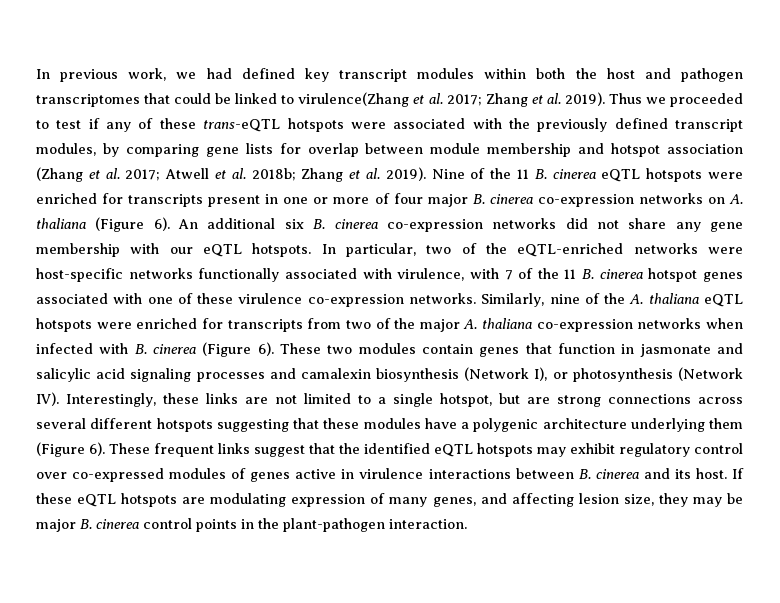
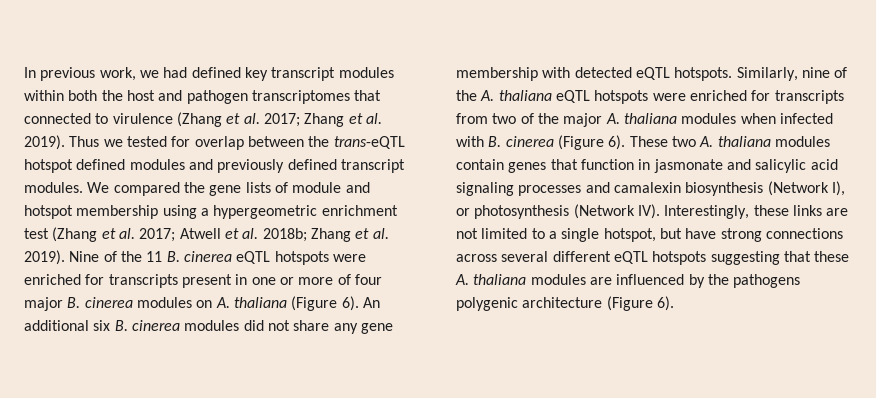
- In previous work, we had defined key transcript modules within both the host and pathogen transcriptomes that could be linked to virulence(Zhang et al. 2017; Zhang et al. 2019).
+ In previous work, we had defined key transcript modules within both the host and pathogen transcriptomes that connected to virulence (Zhang et al. 2017; Zhang et al. 2019).
- Thus we proceeded to test if any of these trans-eQTL hotspots were associated with the previously defined transcript modules, by comparing gene lists for overlap between module membership and hotspot association (Zhang et al. 2017; Atwell et al. 2018b; Zhang et al. 2019).
+ Thus we tested for overlap between the trans-eQTL hotspot defined modules and previously defined transcript modules. We compared the gene lists of module and hotspot membership using a hypergeometric enrichment test (Zhang et al. 2017; Atwell et al. 2018b; Zhang et al. 2019).
- Nine of the 11 B. cinerea eQTL hotspots were enriched for transcripts present in one or more of four major B. cinerea co-expression networks on A. thaliana (Figure 6).
+ Nine of the 11 B. cinerea eQTL hotspots were enriched for transcripts present in one or more of four major B. cinerea modules on A. thaliana (Figure 6).
- An additional six B. cinerea co-expression networks did not share any gene membership with our eQTL hotspots.
+ An additional six B. cinerea modules did not share any gene membership with detected eQTL hotspots.
- In particular, two of the eQTL-enriched networks were host-specific networks functionally associated with virulence, with 7 of the 11 B. cinerea hotspot genes associated with one of these virulence co-expression networks.
- Similarly, nine of the A. thaliana eQTL hotspots were enriched for transcripts from two of the major A. thaliana co-expression networks when infected with B. cinerea (Figure 6).
+ Similarly, nine of the A. thaliana eQTL hotspots were enriched for transcripts from two of the major A. thaliana modules when infected with B. cinerea (Figure 6).
- These two modules contain genes that function in jasmonate and salicylic acid signaling processes and camalexin biosynthesis (Network I), or photosynthesis (Network IV). Interestingly, these links are not limited to a single hotspot, but are strong connections across several different hotspots suggesting that these modules have a polygenic architecture underlying them (Figure 6). These frequent links suggest that the identified eQTL hotspots may exhibit regulatory control over co-expressed modules of genes active in virulence interactions between B. cinerea and its host. If these eQTL hotspots are modulating expression of many genes, and affecting lesion size, they may be major B. cinerea control points in the plant-pathogen interaction.
+ These two A. thaliana modules contain genes that function in jasmonate and salicylic acid signaling processes and camalexin biosynthesis (Network I), or photosynthesis (Network IV). Interestingly, these links are not limited to a single hotspot, but have strong connections across several different eQTL hotspots suggesting that these A. thaliana modules are influenced by the pathogens polygenic architecture (Figure 6).

